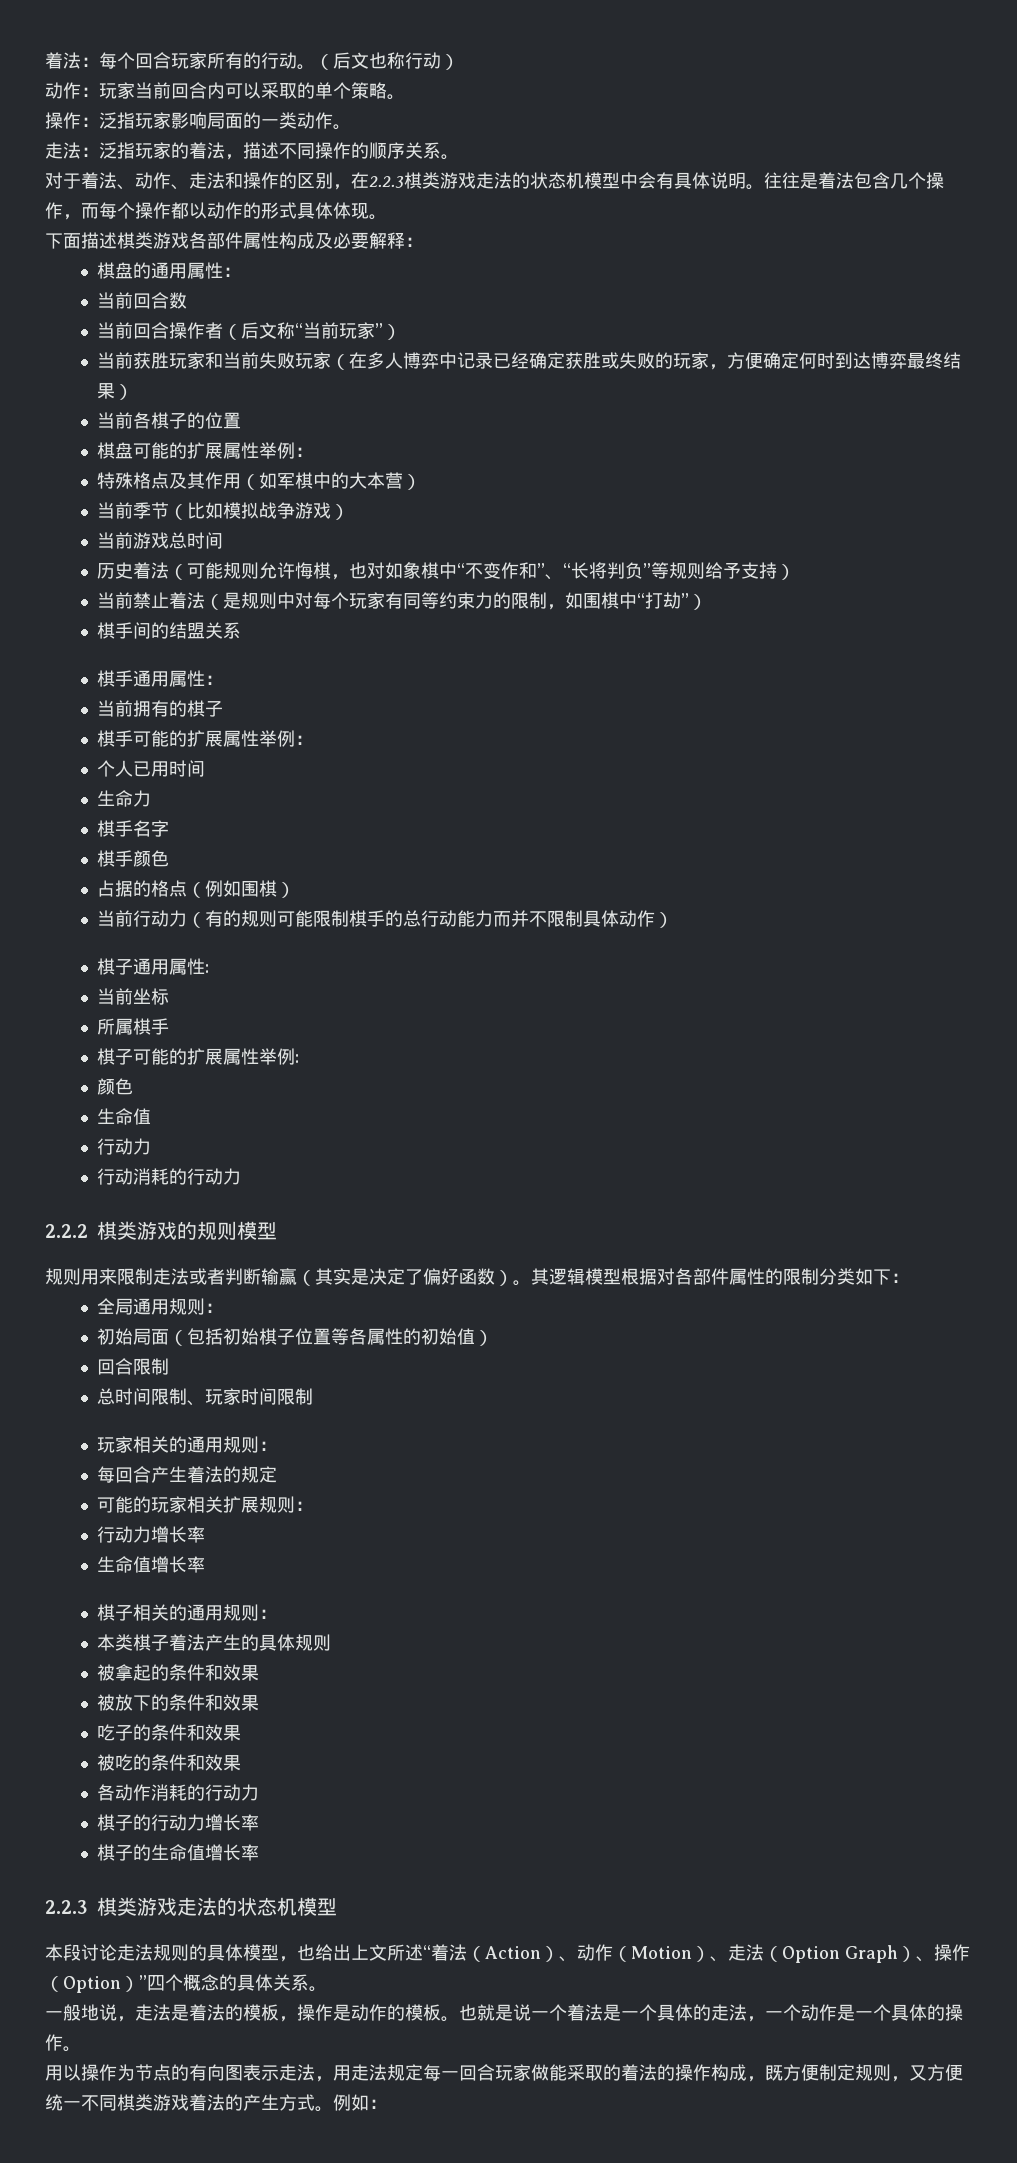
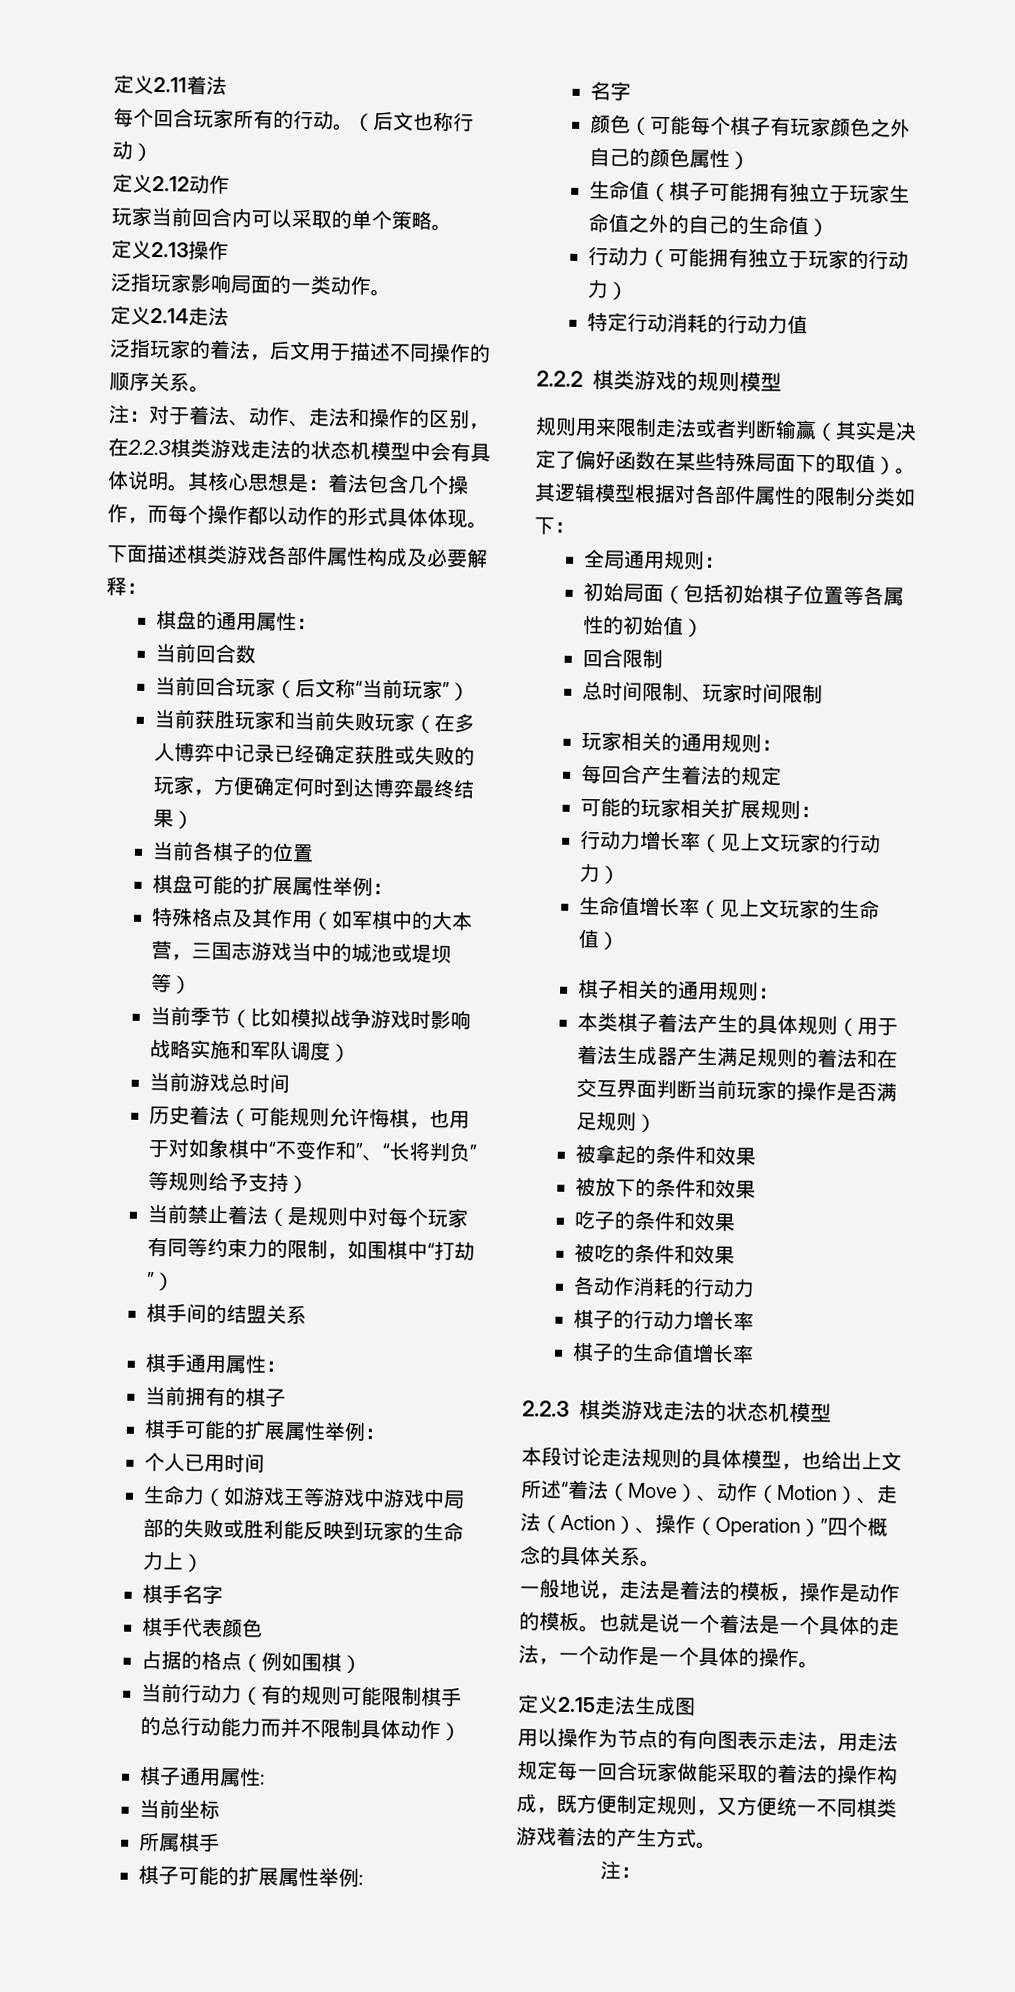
- 着法：每个回合玩家所有的行动。
+ 定义2.11着法
+ 每个回合玩家所有的行动。
- 动作：玩家当前回合内可以采取的单个策略。
+ 定义2.12动作
+ 玩家当前回合内可以采取的单个策略。
- 操作：泛指玩家影响局面的一类动作。
+ 定义2.13操作
+ 泛指玩家影响局面的一类动作。
- 走法：泛指玩家的着法，描述不同操作的顺序关系。
+ 定义2.14走法
+ 泛指玩家的着法，后文用于描述不同操作的顺序关系。
- 对于着法、动作、走法和操作的区别，在2.2.3棋类游戏走法的状态机模型中会有具体说明。
+ 注：对于着法、动作、走法和操作的区别，在2.2.3棋类游戏走法的状态机模型中会有具体说明。
- 往往是着法包含几个操作，而每个操作都以动作的形式具体体现。
+ 其核心思想是：着法包含几个操作，而每个操作都以动作的形式具体体现。
- 当前回合操作者（后文称“当前玩家”）
+ 当前回合玩家（后文称“当前玩家”）
- 特殊格点及其作用（如军棋中的大本营）
+ 特殊格点及其作用（如军棋中的大本营，三国志游戏当中的城池或堤坝等）
- 当前季节（比如模拟战争游戏）
+ 当前季节（比如模拟战争游戏时影响战略实施和军队调度）
- 历史着法（可能规则允许悔棋，也对如象棋中“不变作和”、“长将判负”等规则给予支持）
+ 历史着法（可能规则允许悔棋，也用于对如象棋中“不变作和”、“长将判负”等规则给予支持）
- 生命力
+ 生命力（如游戏王等游戏中游戏中局部的失败或胜利能反映到玩家的生命力上）
- 棋手颜色
+ 棋手代表颜色
  棋子可能的扩展属性举例:
- 颜色
- 生命值
- 行动力
- 行动消耗的行动力
+ 名字
+ 颜色（可能每个棋子有玩家颜色之外自己的颜色属性）
+ 生命值（棋子可能拥有独立于玩家生命值之外的自己的生命值）
+ 行动力（可能拥有独立于玩家的行动力）
+ 特定行动消耗的行动力值
- 规则用来限制走法或者判断输赢（其实是决定了偏好函数）。
+ 规则用来限制走法或者判断输赢（其实是决定了偏好函数在某些特殊局面下的取值）。
  可能的玩家相关扩展规则：
- 行动力增长率
- 生命值增长率
+ 行动力增长率（见上文玩家的行动力）
+ 生命值增长率（见上文玩家的生命值）
- 本类棋子着法产生的具体规则
+ 本类棋子着法产生的具体规则（用于着法生成器产生满足规则的着法和在交互界面判断当前玩家的操作是否满足规则）
- 本段讨论走法规则的具体模型，也给出上文所述“着法（Action）、动作（Motion）、走法（Option Graph）、操作（Option）”四个概念的具体关系。
+ 本段讨论走法规则的具体模型，也给出上文所述“着法（Move）、动作（Motion）、走法（Action）、操作（Operation）”四个概念的具体关系。
+ 定义2.15走法生成图
- 用以操作为节点的有向图表示走法，用走法规定每一回合玩家做能采取的着法的操作构成，既方便制定规则，又方便统一不同棋类游戏着法的产生方式。例如：
+ 用以操作为节点的有向图表示走法，用走法规定每一回合玩家做能采取的着法的操作构成，既方便制定规则，又方便统一不同棋类游戏着法的产生方式。
+ 注：

